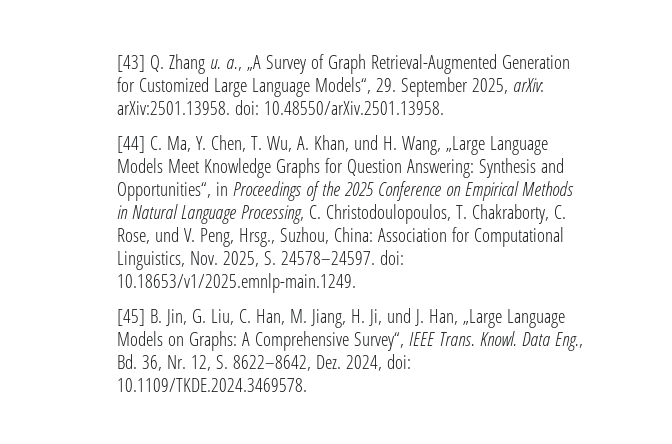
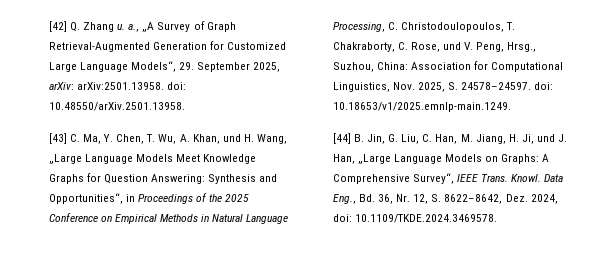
- [43] Q. Zhang u. a., „A Survey of Graph Retrieval-Augmented Generation for Customized Large Language Models“, 29. September 2025, arXiv: arXiv:2501.13958. doi: 10.48550/arXiv.2501.13958.
+ [42] Q. Zhang u. a., „A Survey of Graph Retrieval-Augmented Generation for Customized Large Language Models“, 29. September 2025, arXiv: arXiv:2501.13958. doi: 10.48550/arXiv.2501.13958.
- [44] C. Ma, Y. Chen, T. Wu, A. Khan, und H. Wang, „Large Language Models Meet Knowledge Graphs for Question Answering: Synthesis and Opportunities“, in Proceedings of the 2025 Conference on Empirical Methods in Natural Language Processing, C. Christodoulopoulos, T. Chakraborty, C. Rose, und V. Peng, Hrsg., Suzhou, China: Association for Computational Linguistics, Nov. 2025, S. 24578–24597. doi: 10.18653/v1/2025.emnlp-main.1249.
+ [43] C. Ma, Y. Chen, T. Wu, A. Khan, und H. Wang, „Large Language Models Meet Knowledge Graphs for Question Answering: Synthesis and Opportunities“, in Proceedings of the 2025 Conference on Empirical Methods in Natural Language Processing, C. Christodoulopoulos, T. Chakraborty, C. Rose, und V. Peng, Hrsg., Suzhou, China: Association for Computational Linguistics, Nov. 2025, S. 24578–24597. doi: 10.18653/v1/2025.emnlp-main.1249.
- [45] B. Jin, G. Liu, C. Han, M. Jiang, H. Ji, und J. Han, „Large Language Models on Graphs: A Comprehensive Survey“, IEEE Trans.
+ [44] B. Jin, G. Liu, C. Han, M. Jiang, H. Ji, und J. Han, „Large Language Models on Graphs: A Comprehensive Survey“, IEEE Trans.

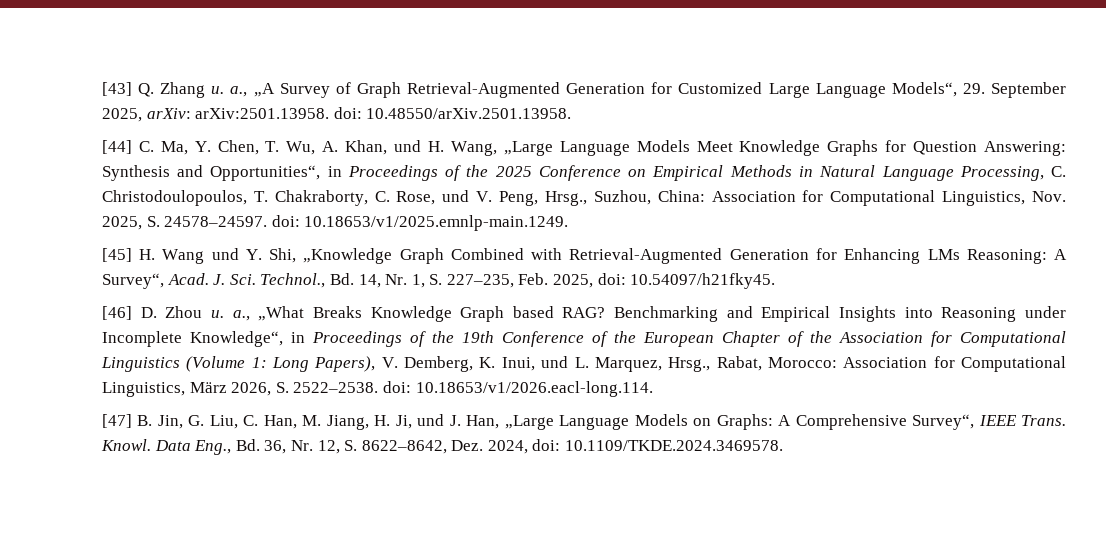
- [42] Q. Zhang u. a., „A Survey of Graph Retrieval-Augmented Generation for Customized Large Language Models“, 29. September 2025, arXiv: arXiv:2501.13958. doi: 10.48550/arXiv.2501.13958.
+ [43] Q. Zhang u. a., „A Survey of Graph Retrieval-Augmented Generation for Customized Large Language Models“, 29. September 2025, arXiv: arXiv:2501.13958. doi: 10.48550/arXiv.2501.13958.
- [43] C. Ma, Y. Chen, T. Wu, A. Khan, und H. Wang, „Large Language Models Meet Knowledge Graphs for Question Answering: Synthesis and Opportunities“, in Proceedings of the 2025 Conference on Empirical Methods in Natural Language Processing, C. Christodoulopoulos, T. Chakraborty, C. Rose, und V. Peng, Hrsg., Suzhou, China: Association for Computational Linguistics, Nov. 2025, S. 24578–24597. doi: 10.18653/v1/2025.emnlp-main.1249.
+ [44] C. Ma, Y. Chen, T. Wu, A. Khan, und H. Wang, „Large Language Models Meet Knowledge Graphs for Question Answering: Synthesis and Opportunities“, in Proceedings of the 2025 Conference on Empirical Methods in Natural Language Processing, C. Christodoulopoulos, T. Chakraborty, C. Rose, und V. Peng, Hrsg., Suzhou, China: Association for Computational Linguistics, Nov. 2025, S. 24578–24597. doi: 10.18653/v1/2025.emnlp-main.1249.
- [44] B. Jin, G. Liu, C. Han, M. Jiang, H. Ji, und J. Han, „Large Language Models on Graphs: A Comprehensive Survey“, IEEE Trans.
+ [45] H. Wang und Y. Shi, „Knowledge Graph Combined with Retrieval-Augmented Generation for Enhancing LMs Reasoning: A Survey“, Acad. J. Sci. Technol., Bd. 14, Nr. 1, S. 227–235, Feb. 2025, doi: 10.54097/h21fky45.
+ [46] D. Zhou u. a., „What Breaks Knowledge Graph based RAG? Benchmarking and Empirical Insights into Reasoning under Incomplete Knowledge“, in Proceedings of the 19th Conference of the European Chapter of the Association for Computational Linguistics (Volume 1: Long Papers), V. Demberg, K. Inui, und L. Marquez, Hrsg., Rabat, Morocco: Association for Computational Linguistics, März 2026, S. 2522–2538. doi: 10.18653/v1/2026.eacl-long.114.
+ [47] B. Jin, G. Liu, C. Han, M. Jiang, H. Ji, und J. Han, „Large Language Models on Graphs: A Comprehensive Survey“, IEEE Trans.

